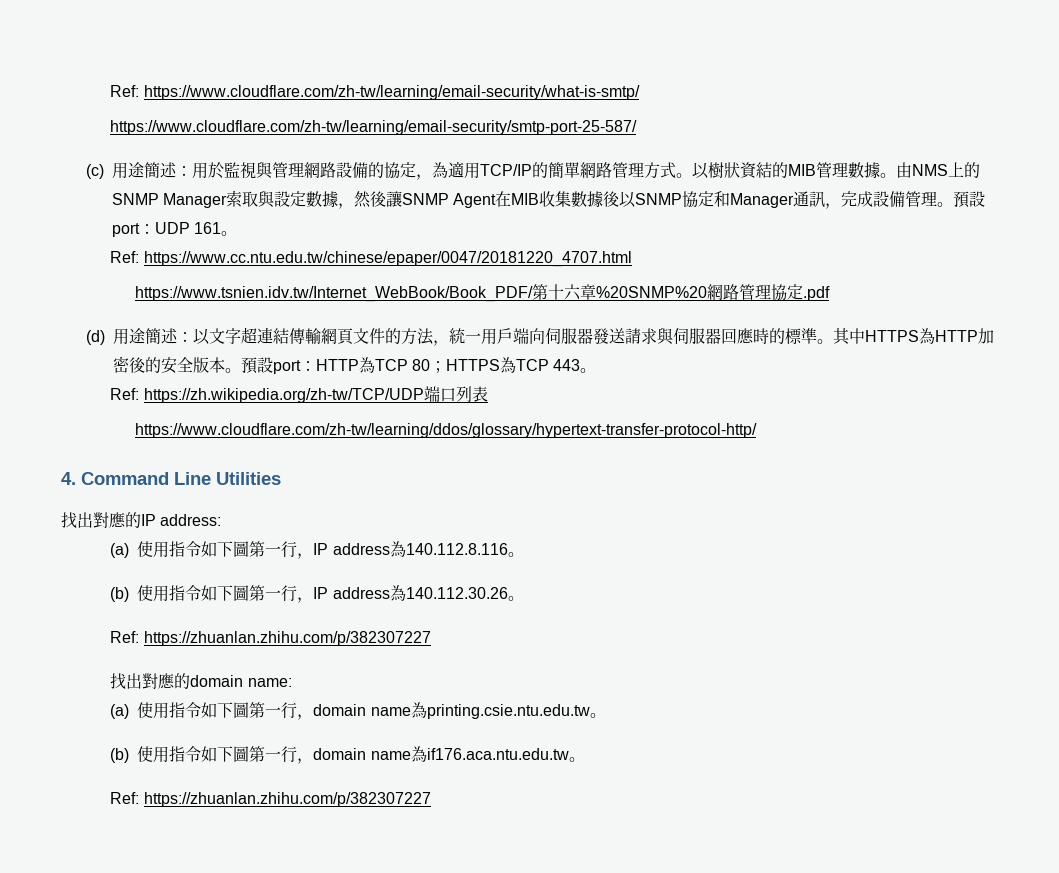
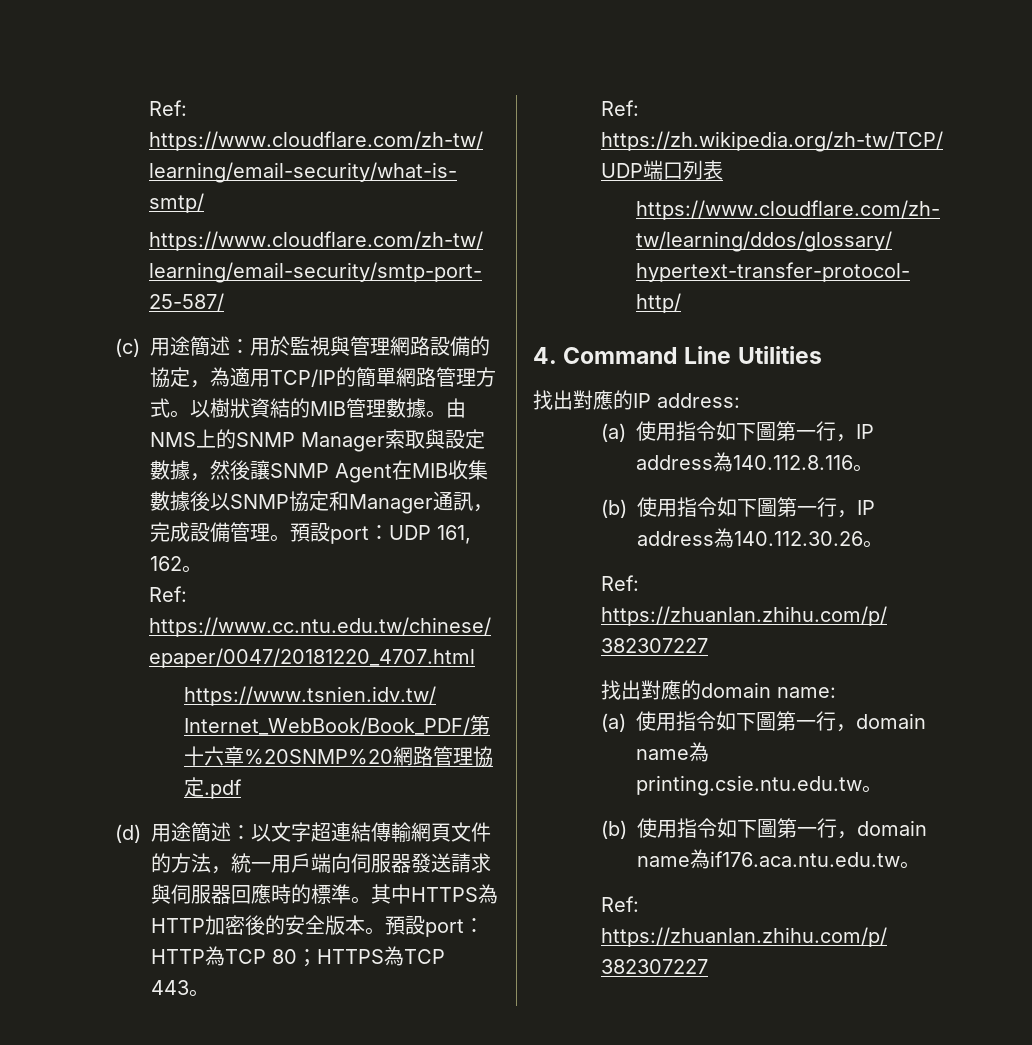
- 預設port：UDP 161。
+ 預設port：UDP 161, 162。

